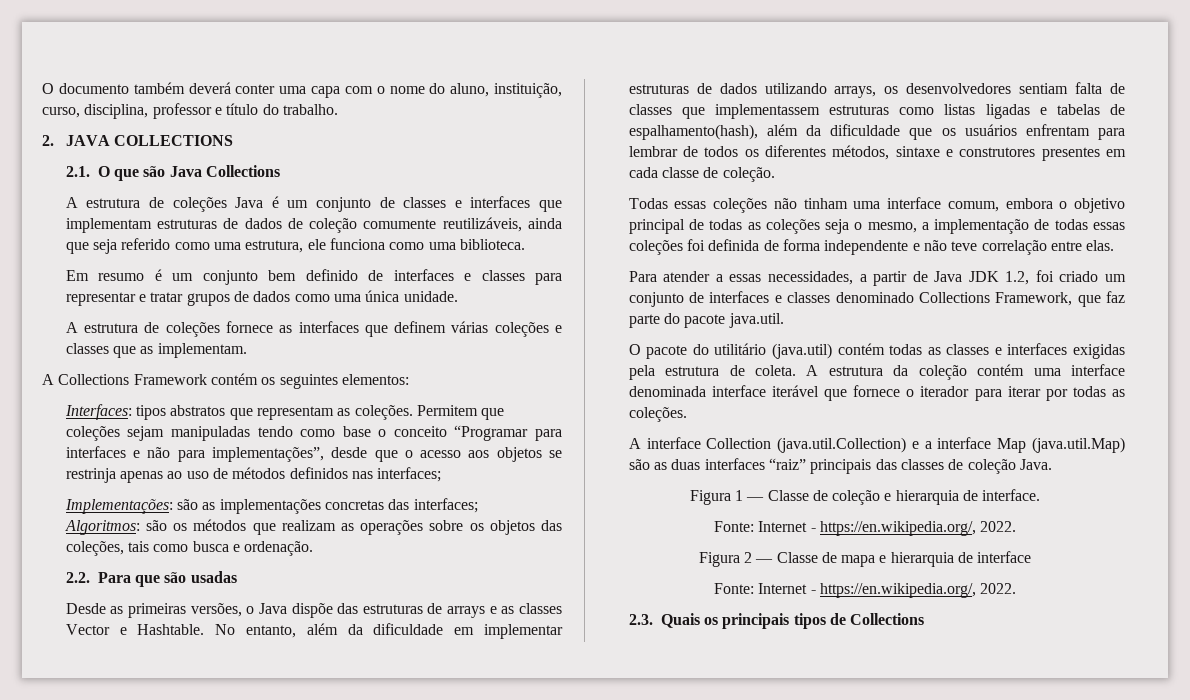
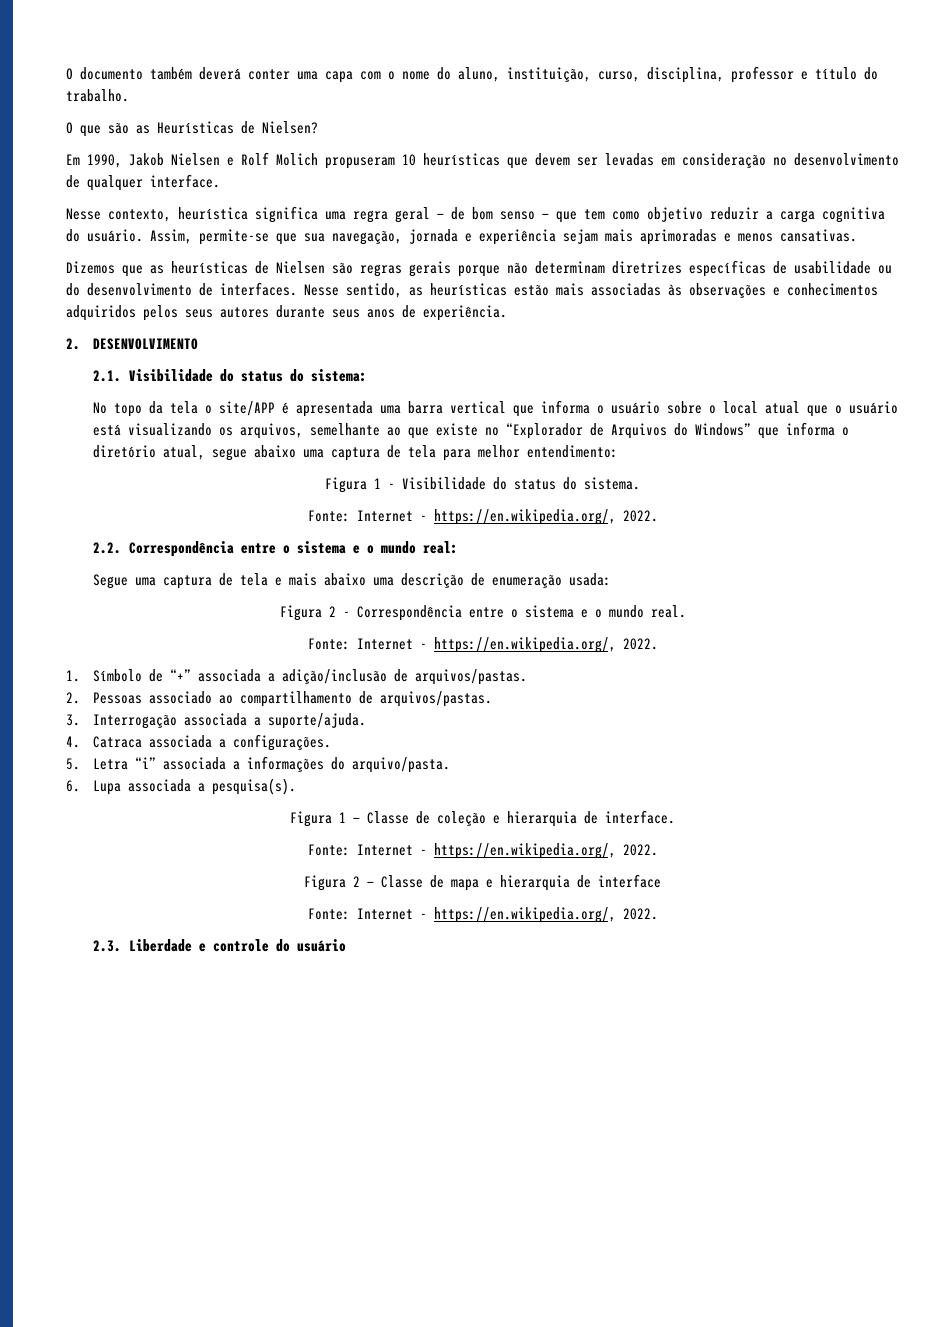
- 2. JAVA COLLECTIONS
- 2.1. O que são Java Collections
- A estrutura de coleções Java é um conjunto de classes e interfaces que implementam estruturas de dados de coleção comumente reutilizáveis, ainda que seja referido como uma estrutura, ele funciona como uma biblioteca.
- Em resumo é um conjunto bem definido de interfaces e classes para representar e tratar grupos de dados como uma única unidade.
- A estrutura de coleções fornece as interfaces que definem várias coleções e classes que as implementam.
- A Collections Framework contém os seguintes elementos:
- Interfaces: tipos abstratos que representam as coleções. Permitem que coleções sejam manipuladas tendo como base o conceito “Programar para interfaces e não para implementações”, desde que o acesso aos objetos se restrinja apenas ao uso de métodos definidos nas interfaces;
- Implementações: são as implementações concretas das interfaces;
- Algoritmos: são os métodos que realizam as operações sobre os objetos das coleções, tais como busca e ordenação.
- 2.2. Para que são usadas
- Desde as primeiras versões, o Java dispõe das estruturas de arrays e as classes Vector e Hashtable. No entanto, além da dificuldade em implementar estruturas de dados utilizando arrays, os desenvolvedores sentiam falta de classes que implementassem estruturas como listas ligadas e tabelas de espalhamento(hash), além da dificuldade que os usuários enfrentam para lembrar de todos os diferentes métodos, sintaxe e construtores presentes em cada classe de coleção.
- Todas essas coleções não tinham uma interface comum, embora o objetivo principal de todas as coleções seja o mesmo, a implementação de todas essas coleções foi definida de forma independente e não teve correlação entre elas.
- Para atender a essas necessidades, a partir de Java JDK 1.2, foi criado um conjunto de interfaces e classes denominado Collections Framework, que faz parte do pacote java.util.
- O pacote do utilitário (java.util) contém todas as classes e interfaces exigidas pela estrutura de coleta. A estrutura da coleção contém uma interface denominada interface iterável que fornece o iterador para iterar por todas as coleções.
- A interface Collection (java.util.Collection) e a interface Map (java.util.Map) são as duas interfaces “raiz” principais das classes de coleção Java.
+ O que são as Heurísticas de Nielsen?
+ Em 1990, Jakob Nielsen e Rolf Molich propuseram 10 heurísticas que devem ser levadas em consideração no desenvolvimento de qualquer interface.
+ Nesse contexto, heurística significa uma regra geral — de bom senso — que tem como objetivo reduzir a carga cognitiva do usuário. Assim, permite-se que sua navegação, jornada e experiência sejam mais aprimoradas e menos cansativas.
+ Dizemos que as heurísticas de Nielsen são regras gerais porque não determinam diretrizes específicas de usabilidade ou do desenvolvimento de interfaces. Nesse sentido, as heurísticas estão mais associadas às observações e conhecimentos adquiridos pelos seus autores durante seus anos de experiência.
+ 2. DESENVOLVIMENTO
+ 2.1. Visibilidade do status do sistema:
+ No topo da tela o site/APP é apresentada uma barra vertical que informa o usuário sobre o local atual que o usuário está visualizando os arquivos, semelhante ao que existe no “Explorador de Arquivos do Windows” que informa o diretório atual, segue abaixo uma captura de tela para melhor entendimento:
+ Figura 1 - Visibilidade do status do sistema.
+ Fonte: Internet - https://en.wikipedia.org/, 2022.
+ 2.2. Correspondência entre o sistema e o mundo real:
+ Segue uma captura de tela e mais abaixo uma descrição de enumeração usada:
+ Figura 2 - Correspondência entre o sistema e o mundo real.
+ Fonte: Internet - https://en.wikipedia.org/, 2022.
+ 1. Símbolo de “+” associada a adição/inclusão de arquivos/pastas.
+ 2. Pessoas associado ao compartilhamento de arquivos/pastas.
+ 3. Interrogação associada a suporte/ajuda.
+ 4. Catraca associada a configurações.
+ 5. Letra “i” associada a informações do arquivo/pasta.
+ 6. Lupa associada a pesquisa(s).
- 2.3. Quais os principais tipos de Collections
+ 2.3. Liberdade e controle do usuário

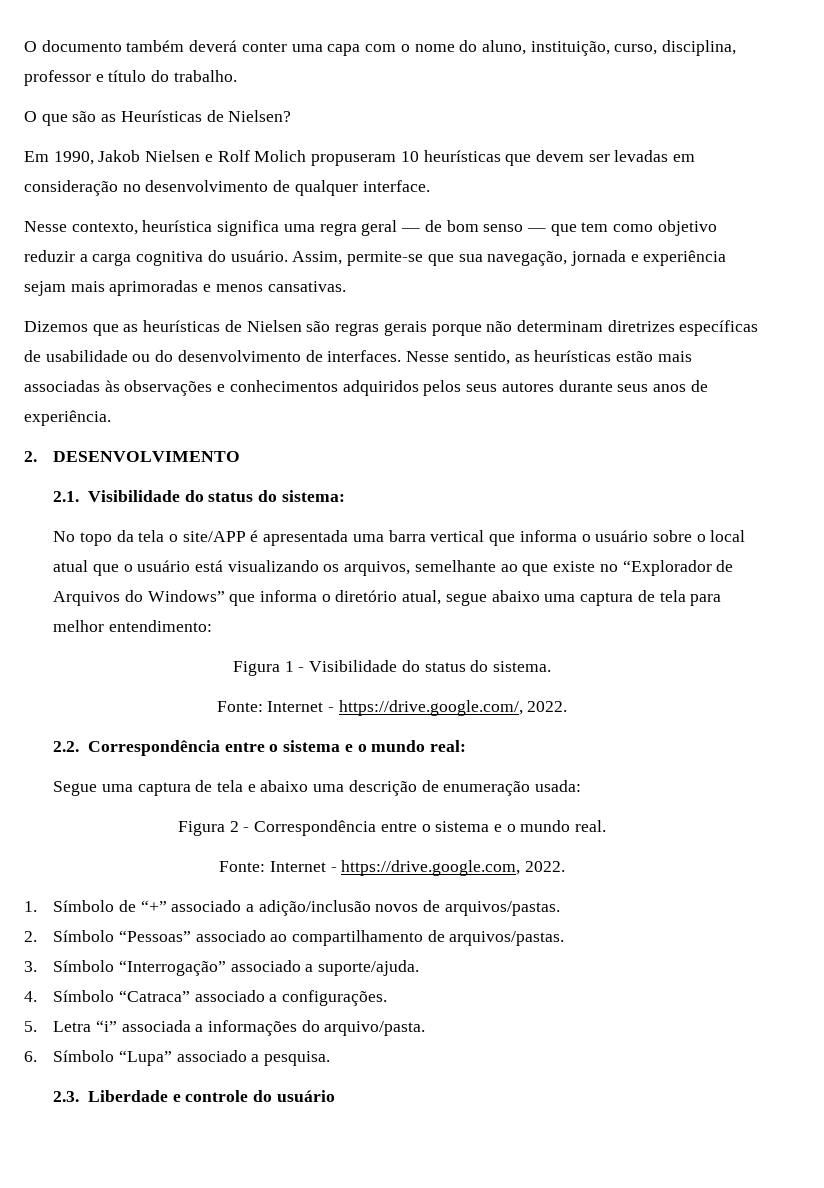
  Figura 1 - Visibilidade do status do sistema.
- Fonte: Internet - https://en.wikipedia.org/, 2022.
+ Fonte: Internet - https://drive.google.com/, 2022.
- Segue uma captura de tela e mais abaixo uma descrição de enumeração usada:
+ Segue uma captura de tela e abaixo uma descrição de enumeração usada:
  Figura 2 - Correspondência entre o sistema e o mundo real.
- Fonte: Internet - https://en.wikipedia.org/, 2022.
+ Fonte: Internet - https://drive.google.com, 2022.
- 1. Símbolo de “+” associada a adição/inclusão de arquivos/pastas.
+ 1. Símbolo de “+” associado a adição/inclusão novos de arquivos/pastas.
- 2. Pessoas associado ao compartilhamento de arquivos/pastas.
+ 2. Símbolo “Pessoas” associado ao compartilhamento de arquivos/pastas.
- 3. Interrogação associada a suporte/ajuda.
+ 3. Símbolo “Interrogação” associado a suporte/ajuda.
- 4. Catraca associada a configurações.
+ 4. Símbolo “Catraca” associado a configurações.
- 6. Lupa associada a pesquisa(s).
- Figura 1 — Classe de coleção e hierarquia de interface.
- Fonte: Internet - https://en.wikipedia.org/, 2022.
- Figura 2 — Classe de mapa e hierarquia de interface
- Fonte: Internet - https://en.wikipedia.org/, 2022.
+ 6. Símbolo “Lupa” associado a pesquisa.

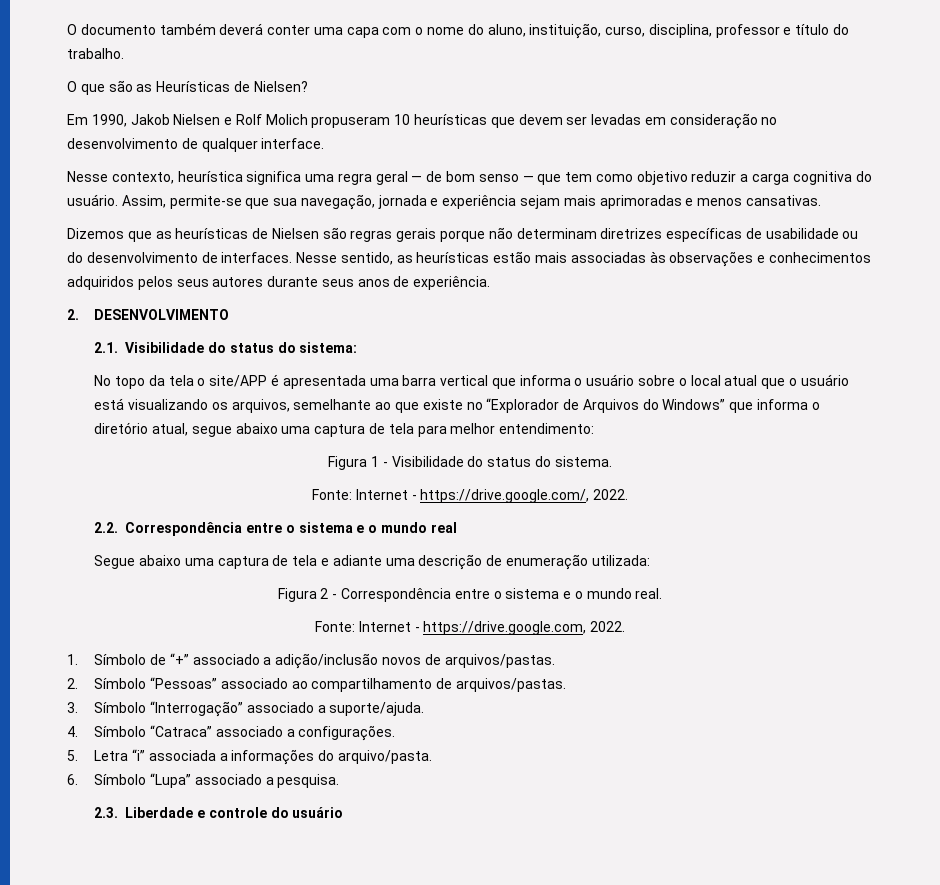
- 2.2. Correspondência entre o sistema e o mundo real:
+ 2.2. Correspondência entre o sistema e o mundo real
- Segue uma captura de tela e abaixo uma descrição de enumeração usada:
+ Segue abaixo uma captura de tela e adiante uma descrição de enumeração utilizada:

